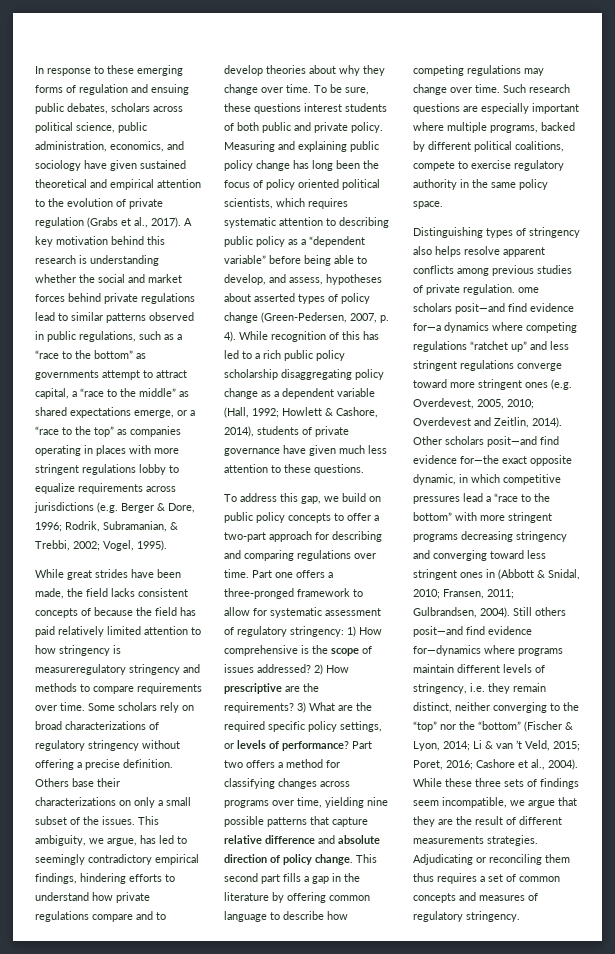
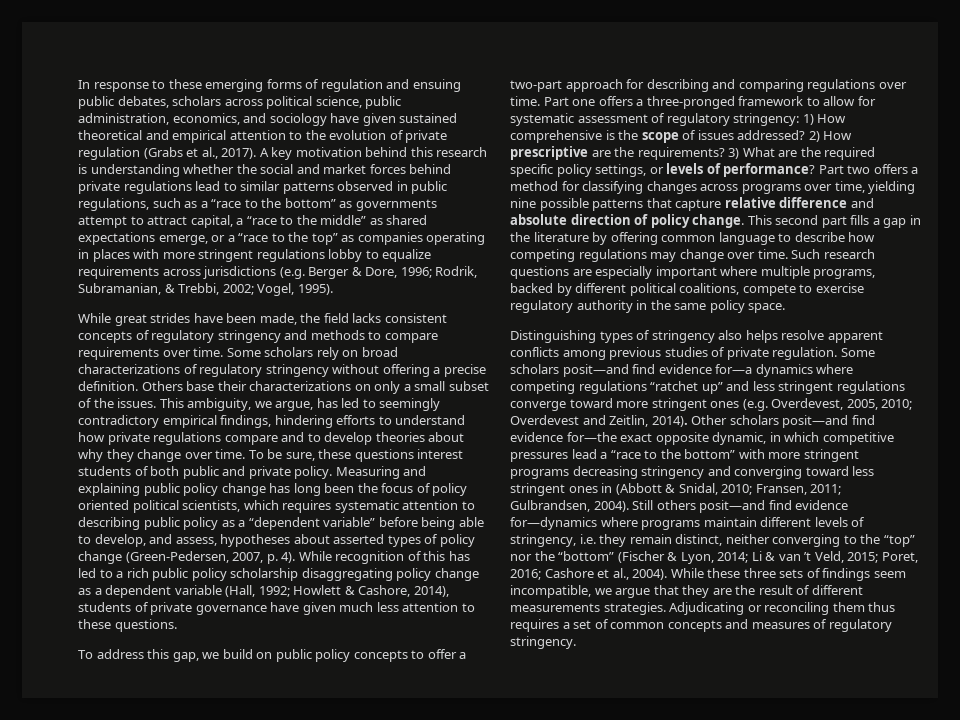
- While great strides have been made, the field lacks consistent concepts of because the field has paid relatively limited attention to how stringency is measureregulatory stringency and methods to compare requirements over time.
+ While great strides have been made, the field lacks consistent concepts of regulatory stringency and methods to compare requirements over time.
- Distinguishing types of stringency also helps resolve apparent conflicts among previous studies of private regulation. ome scholars posit—and find evidence for—a dynamics where competing regulations “ratchet up” and less stringent regulations converge toward more stringent ones (e.g. Overdevest, 2005, 2010; Overdevest and Zeitlin, 2014).
+ Distinguishing types of stringency also helps resolve apparent conflicts among previous studies of private regulation. Some scholars posit—and find evidence for—a dynamics where competing regulations “ratchet up” and less stringent regulations converge toward more stringent ones (e.g. Overdevest, 2005, 2010; Overdevest and Zeitlin, 2014).

